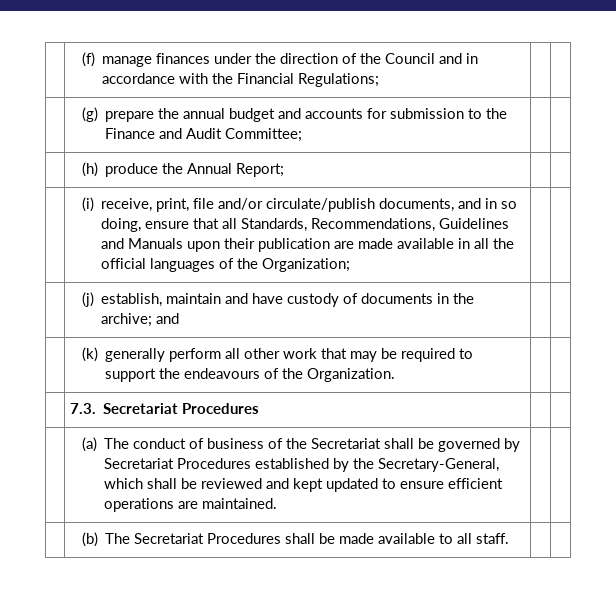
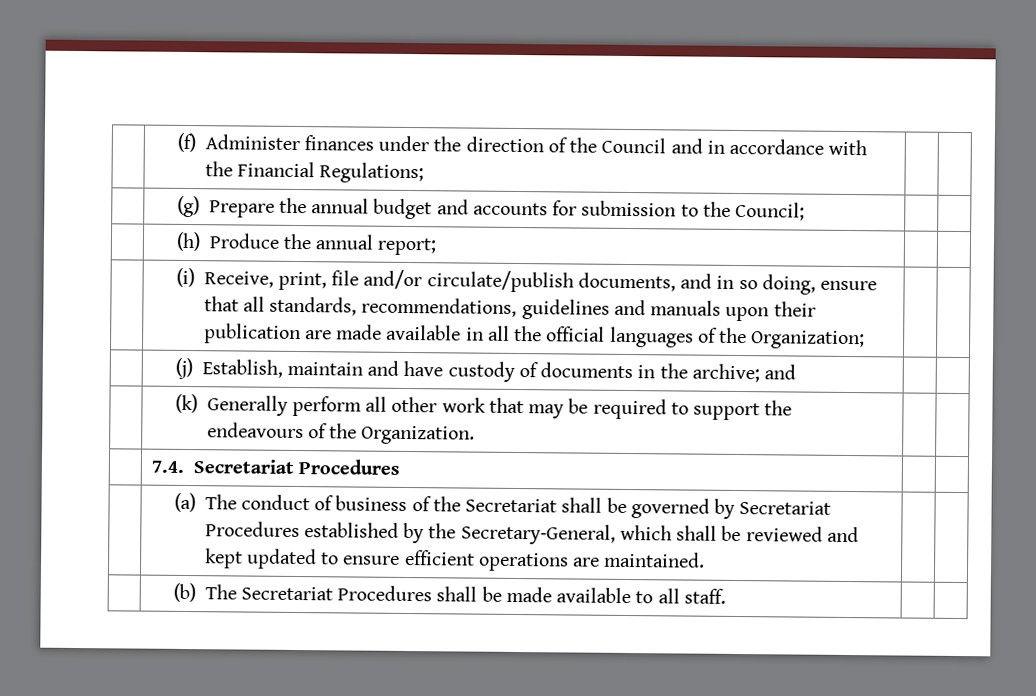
- | (f) manage finances under the direction of the Council and in accordance with the Financial Regulations; | |
+ | (f) Administer finances under the direction of the Council and in accordance with the Financial Regulations; | |
- | (g) prepare the annual budget and accounts for submission to the Finance and Audit Committee; | |
- | (h) produce the Annual Report; | |
+ | (g) Prepare the annual budget and accounts for submission to the Council; | |
+ | (h) Produce the annual report; | |
- | (i) receive, print, file and/or circulate/publish documents, and in so doing, ensure that all Standards, Recommendations, Guidelines and Manuals upon their publication are made available in all the official languages of the Organization; | |
+ | (i) Receive, print, file and/or circulate/publish documents, and in so doing, ensure that all standards, recommendations, guidelines and manuals upon their publication are made available in all the official languages of the Organization; | |
- | (j) establish, maintain and have custody of documents in the archive; and | |
+ | (j) Establish, maintain and have custody of documents in the archive; and | |
- | (k) generally perform all other work that may be required to support the endeavours of the Organization. | |
+ | (k) Generally perform all other work that may be required to support the endeavours of the Organization. | |
- | 7.3. Secretariat Procedures | |
+ | 7.4. Secretariat Procedures | |

